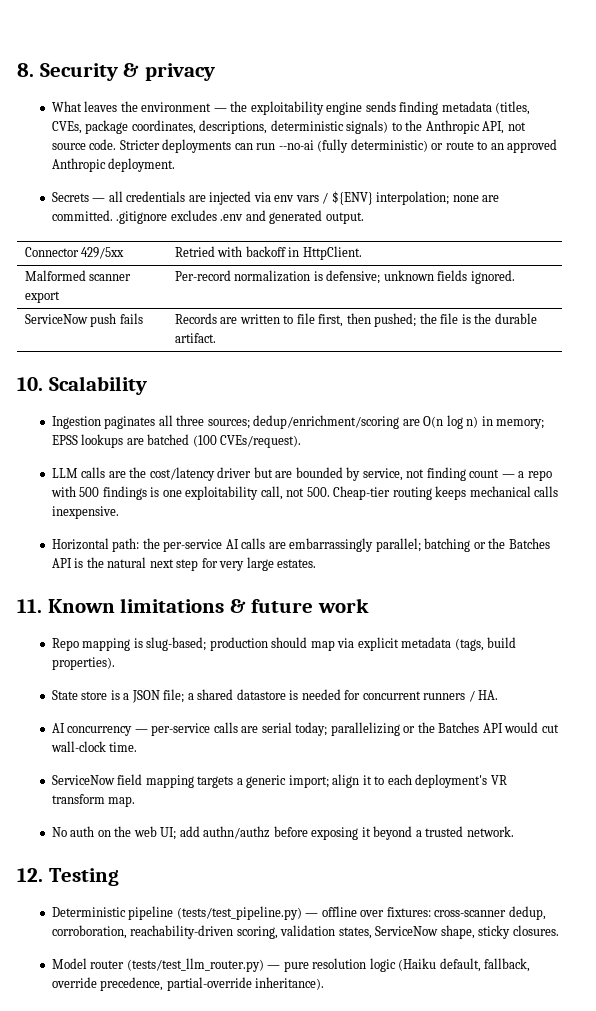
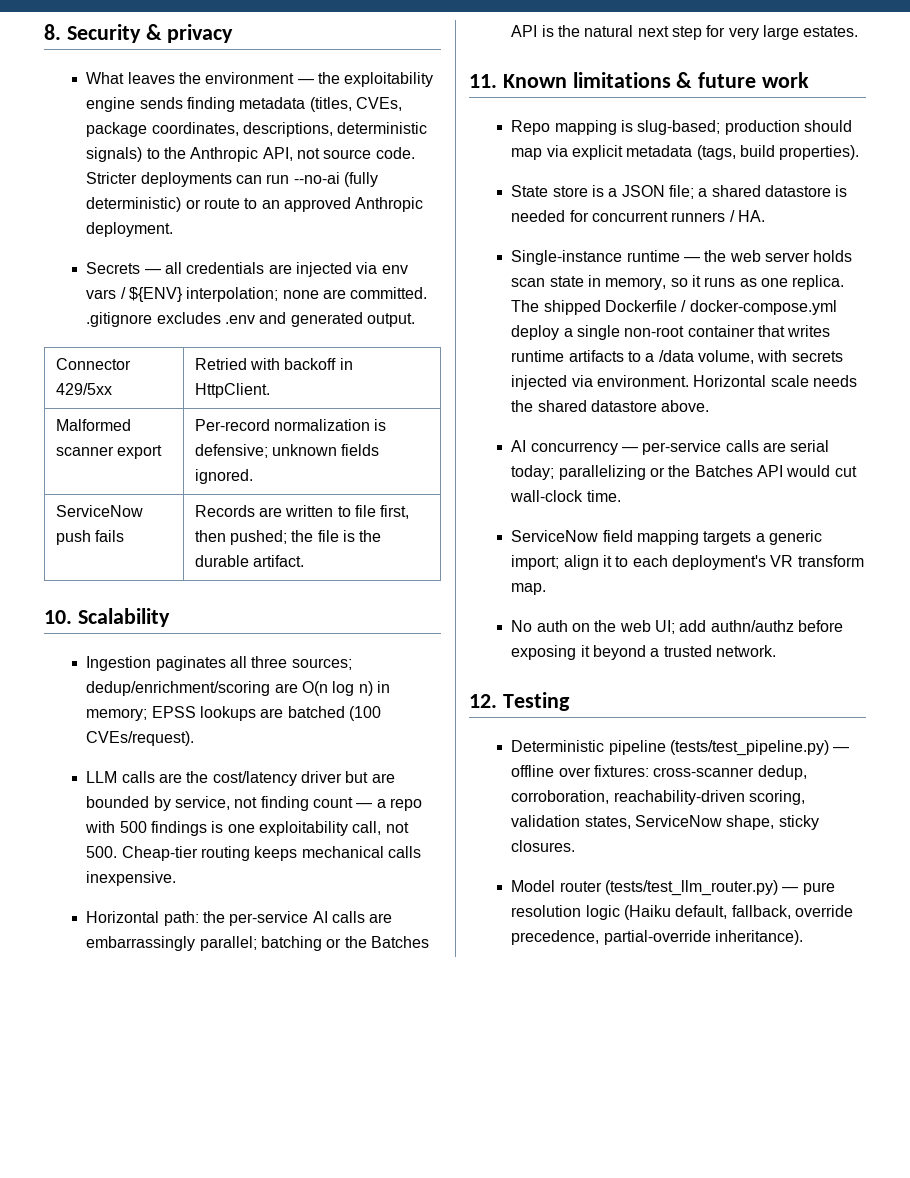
+ Single-instance runtime — the web server holds scan state in memory, so it runs as one replica. The shipped Dockerfile / docker-compose.yml deploy a single non-root container that writes runtime artifacts to a /data volume, with secrets injected via environment. Horizontal scale needs the shared datastore above.

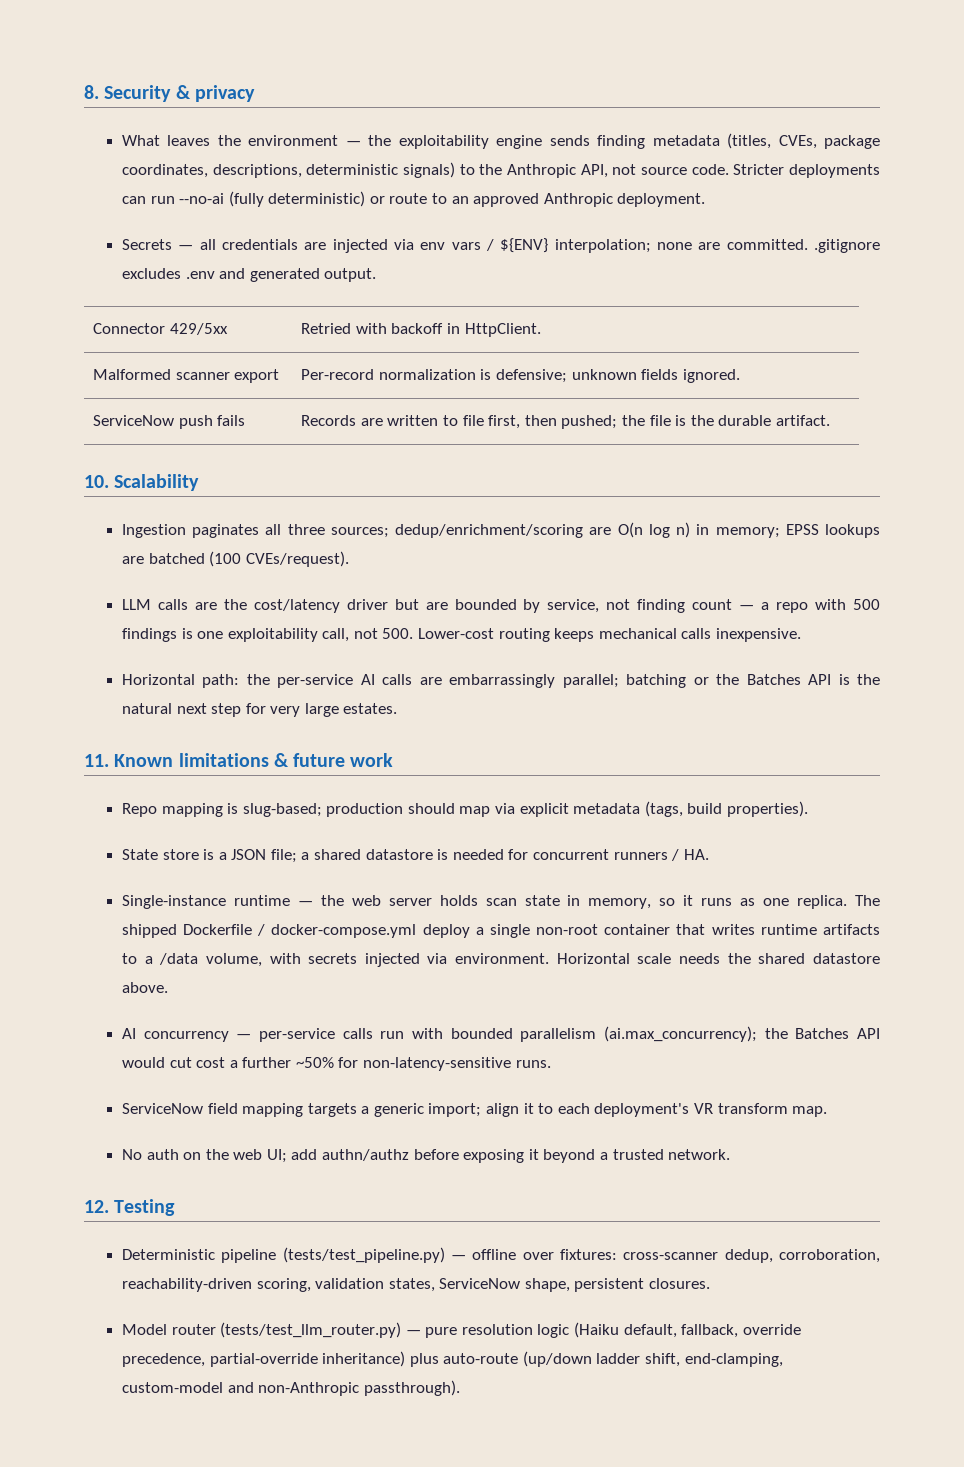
- LLM calls are the cost/latency driver but are bounded by service, not finding count — a repo with 500 findings is one exploitability call, not 500. Cheap-tier routing keeps mechanical calls inexpensive.
+ LLM calls are the cost/latency driver but are bounded by service, not finding count — a repo with 500 findings is one exploitability call, not 500. Lower-cost routing keeps mechanical calls inexpensive.
- AI concurrency — per-service calls are serial today; parallelizing or the Batches API would cut wall-clock time.
+ AI concurrency — per-service calls run with bounded parallelism (ai.max_concurrency); the Batches API would cut cost a further ~50% for non-latency-sensitive runs.
- Deterministic pipeline (tests/test_pipeline.py) — offline over fixtures: cross-scanner dedup, corroboration, reachability-driven scoring, validation states, ServiceNow shape, sticky closures.
+ Deterministic pipeline (tests/test_pipeline.py) — offline over fixtures: cross-scanner dedup, corroboration, reachability-driven scoring, validation states, ServiceNow shape, persistent closures.
- Model router (tests/test_llm_router.py) — pure resolution logic (Haiku default, fallback, override precedence, partial-override inheritance).
+ Model router (tests/test_llm_router.py) — pure resolution logic (Haiku default, fallback, override precedence, partial-override inheritance) plus auto-route (up/down ladder shift, end-clamping, custom-model and non-Anthropic passthrough).

